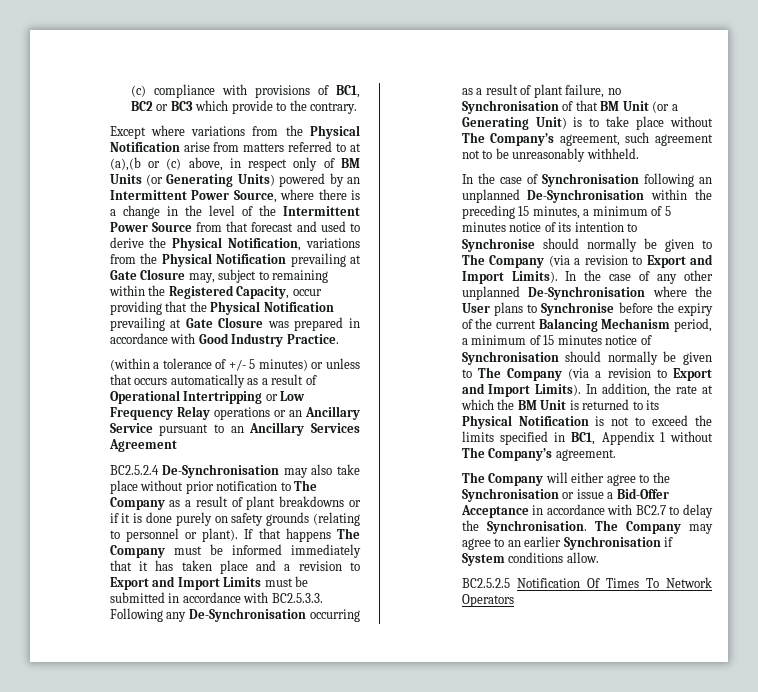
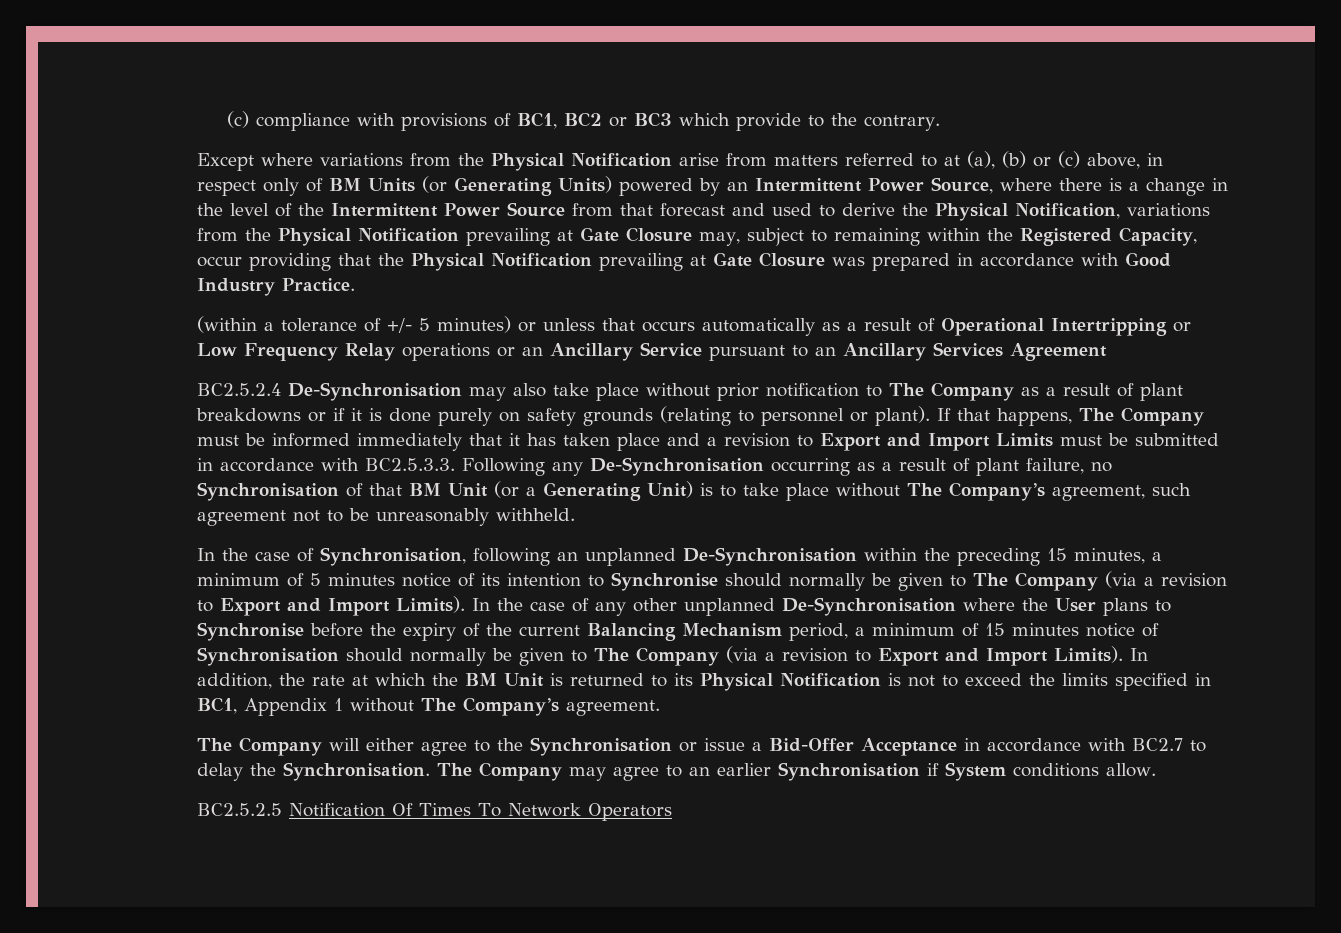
- Except where variations from the Physical Notification arise from matters referred to at (a),(b or (c) above, in respect only of BM Units (or Generating Units) powered by an Intermittent Power Source, where there is a change in the level of the Intermittent Power Source from that forecast and used to derive the Physical Notification, variations from the Physical Notification prevailing at Gate Closure may, subject to remaining within the Registered Capacity, occur providing that the Physical Notification prevailing at Gate Closure was prepared in accordance with Good Industry Practice.
+ Except where variations from the Physical Notification arise from matters referred to at (a), (b) or (c) above, in respect only of BM Units (or Generating Units) powered by an Intermittent Power Source, where there is a change in the level of the Intermittent Power Source from that forecast and used to derive the Physical Notification, variations from the Physical Notification prevailing at Gate Closure may, subject to remaining within the Registered Capacity, occur providing that the Physical Notification prevailing at Gate Closure was prepared in accordance with Good Industry Practice.
- If that happens The Company must be informed immediately that it has taken place and a revision to Export and Import Limits must be submitted in accordance with BC2.5.3.3. Following any De-Synchronisation occurring as a result of plant failure, no Synchronisation of that BM Unit (or a Generating Unit) is to take place without The Company’s agreement, such agreement not to be unreasonably withheld.
+ If that happens, The Company must be informed immediately that it has taken place and a revision to Export and Import Limits must be submitted in accordance with BC2.5.3.3. Following any De-Synchronisation occurring as a result of plant failure, no Synchronisation of that BM Unit (or a Generating Unit) is to take place without The Company’s agreement, such agreement not to be unreasonably withheld.
- In the case of Synchronisation following an unplanned De-Synchronisation within the preceding 15 minutes, a minimum of 5 minutes notice of its intention to Synchronise should normally be given to The Company (via a revision to Export and Import Limits).
+ In the case of Synchronisation, following an unplanned De-Synchronisation within the preceding 15 minutes, a minimum of 5 minutes notice of its intention to Synchronise should normally be given to The Company (via a revision to Export and Import Limits).

